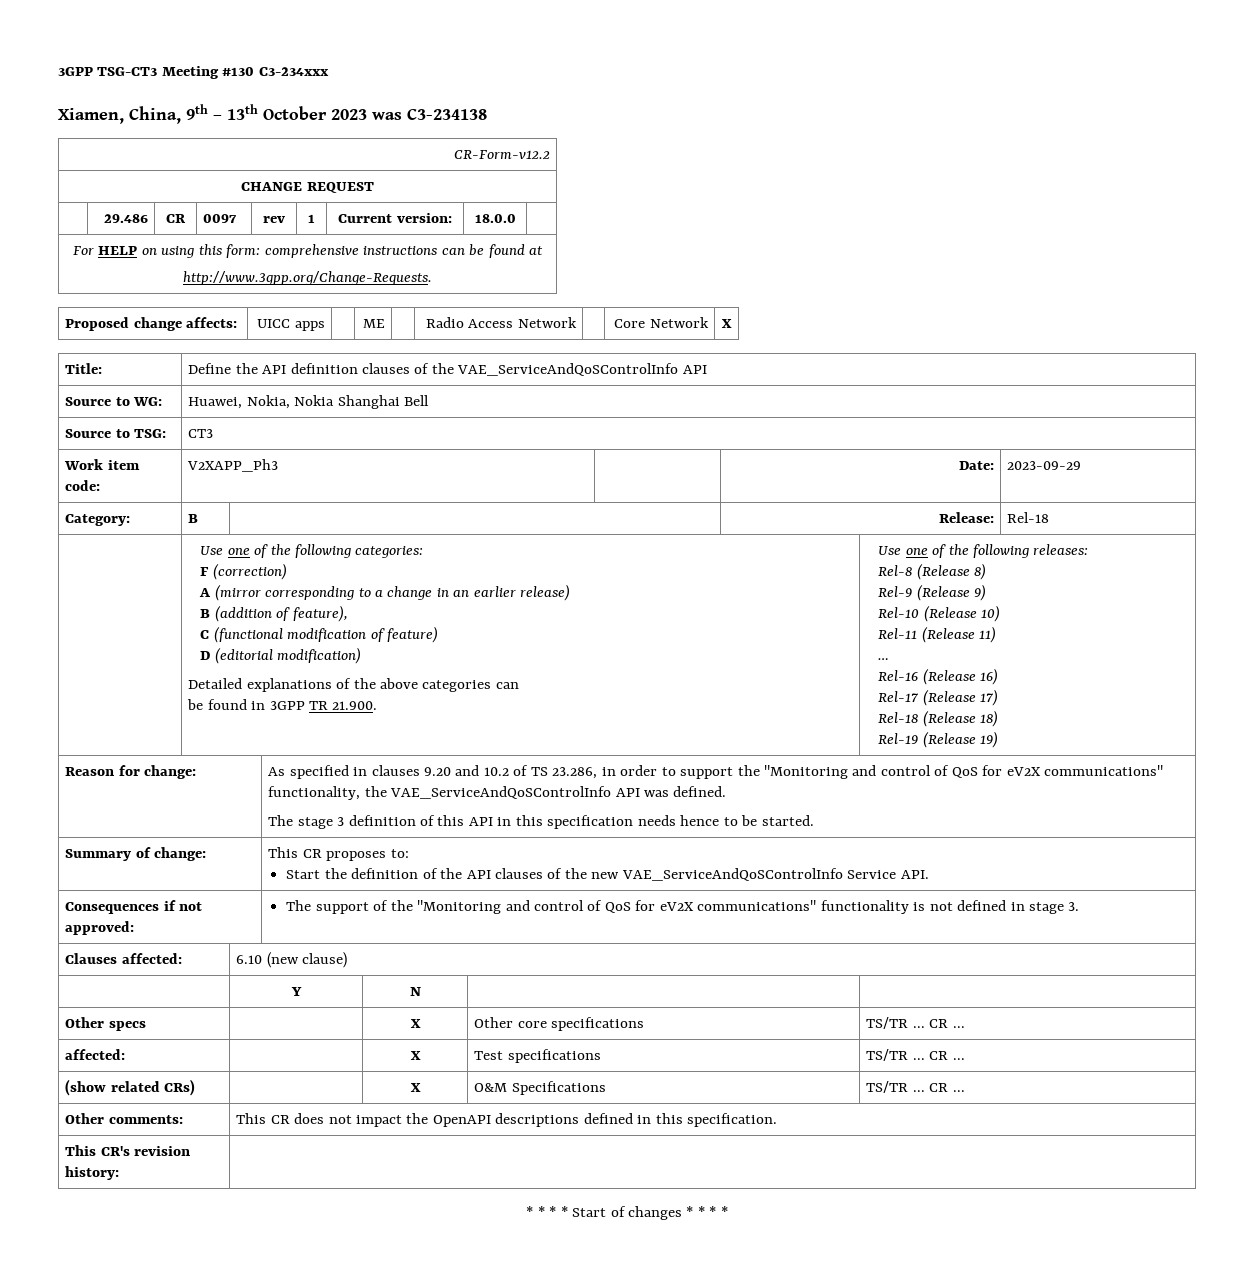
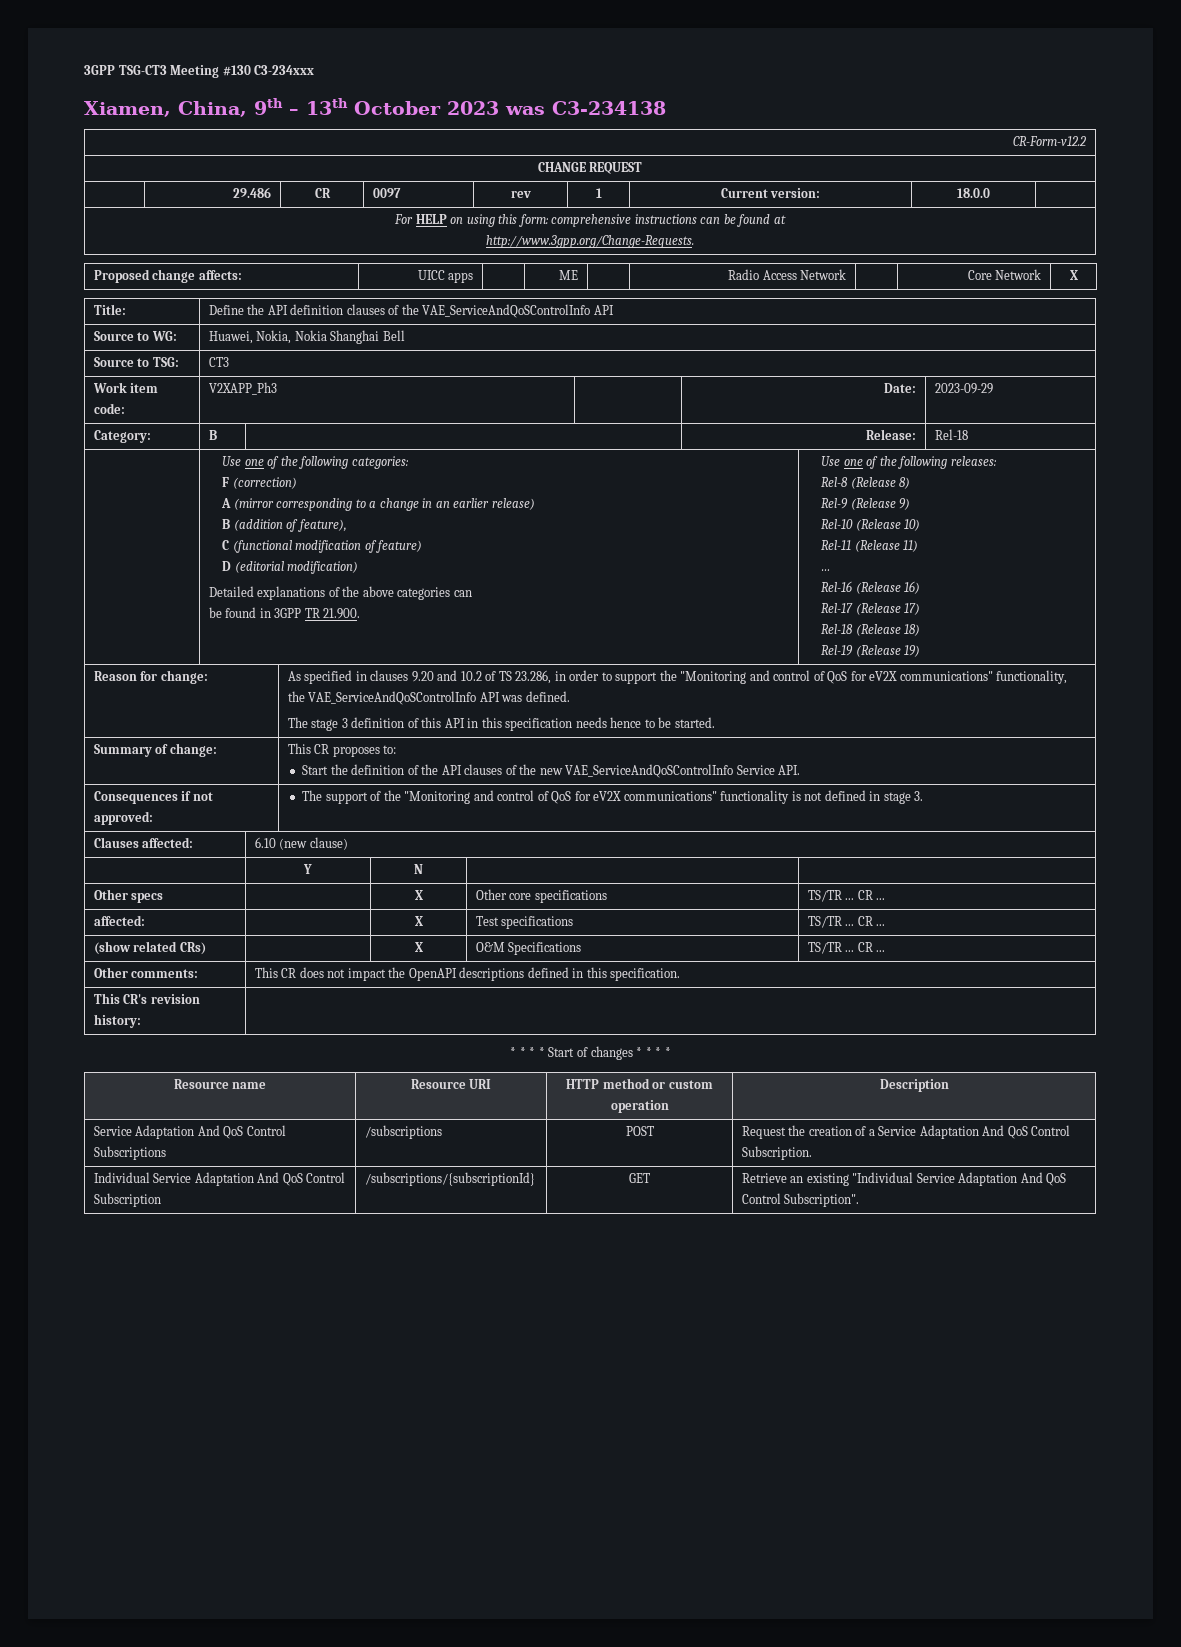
+ Resource name | Resource URI | HTTP method or custom operation | Description
+ Service Adaptation And QoS Control Subscriptions | /subscriptions | POST | Request the creation of a Service Adaptation And QoS Control Subscription.
+ Individual Service Adaptation And QoS Control Subscription | /subscriptions/{subscriptionId} | GET | Retrieve an existing "Individual Service Adaptation And QoS Control Subscription".

